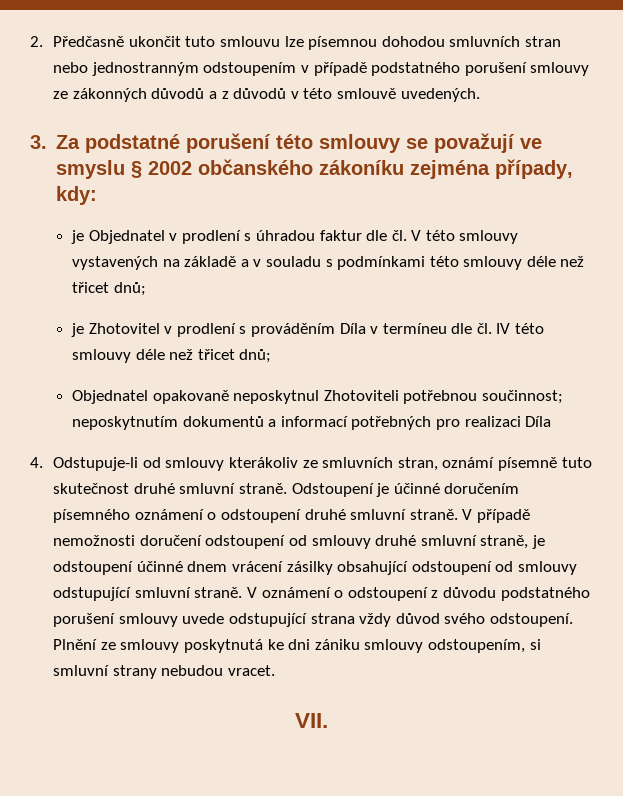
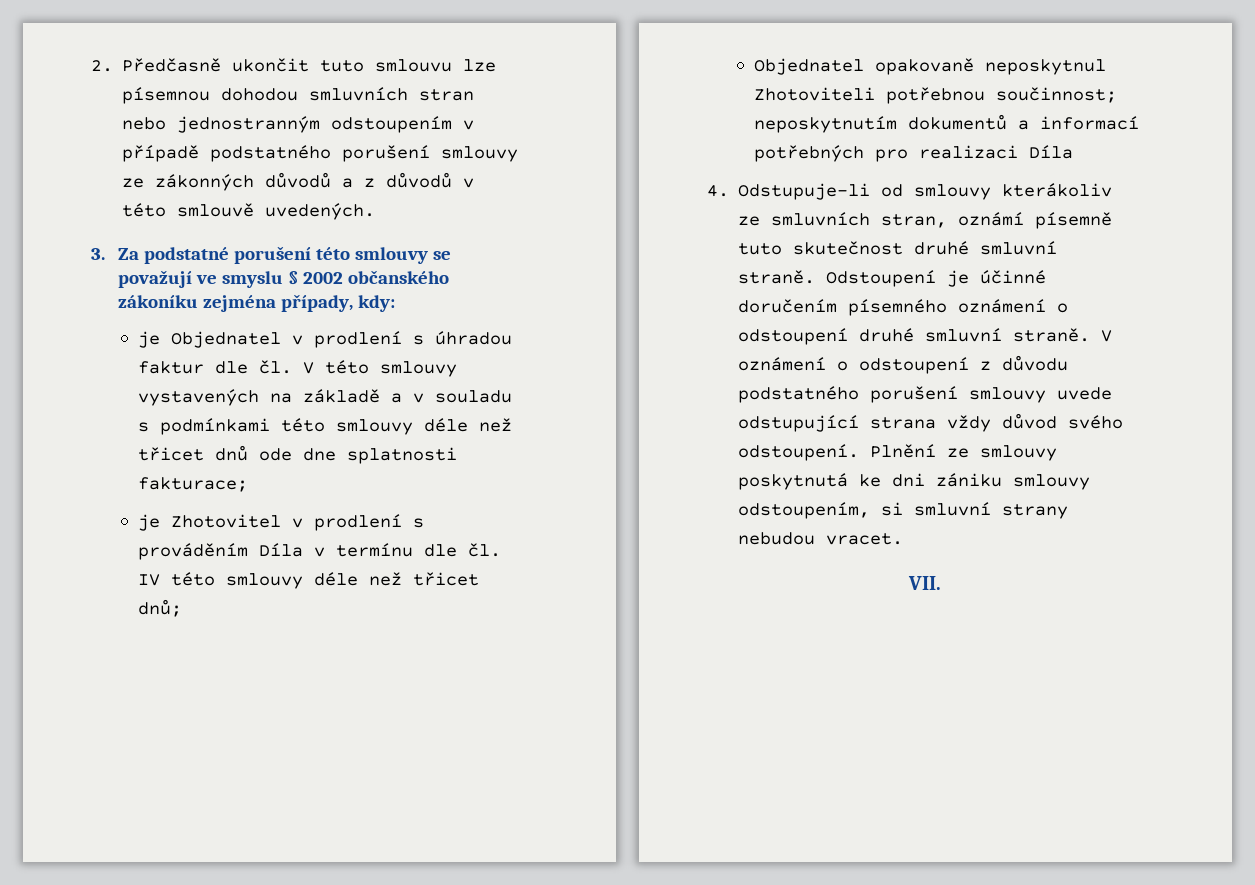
- je Objednatel v prodlení s úhradou faktur dle čl. V této smlouvy vystavených na základě a v souladu s podmínkami této smlouvy déle než třicet dnů;
+ je Objednatel v prodlení s úhradou faktur dle čl. V této smlouvy vystavených na základě a v souladu s podmínkami této smlouvy déle než třicet dnů ode dne splatnosti fakturace;
- je Zhotovitel v prodlení s prováděním Díla v termíneu dle čl. IV této smlouvy déle než třicet dnů;
+ je Zhotovitel v prodlení s prováděním Díla v termínu dle čl. IV této smlouvy déle než třicet dnů;
- V případě nemožnosti doručení odstoupení od smlouvy druhé smluvní straně, je odstoupení účinné dnem vrácení zásilky obsahující odstoupení od smlouvy odstupující smluvní straně. V oznámení o odstoupení z důvodu podstatného porušení smlouvy uvede odstupující strana vždy důvod svého odstoupení.
+ V oznámení o odstoupení z důvodu podstatného porušení smlouvy uvede odstupující strana vždy důvod svého odstoupení.

